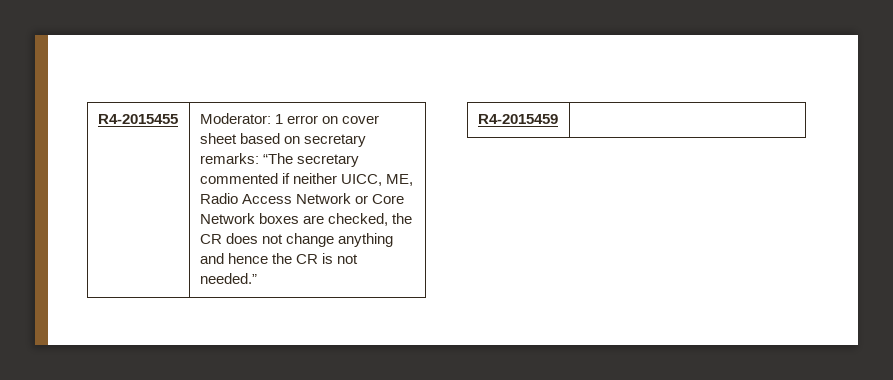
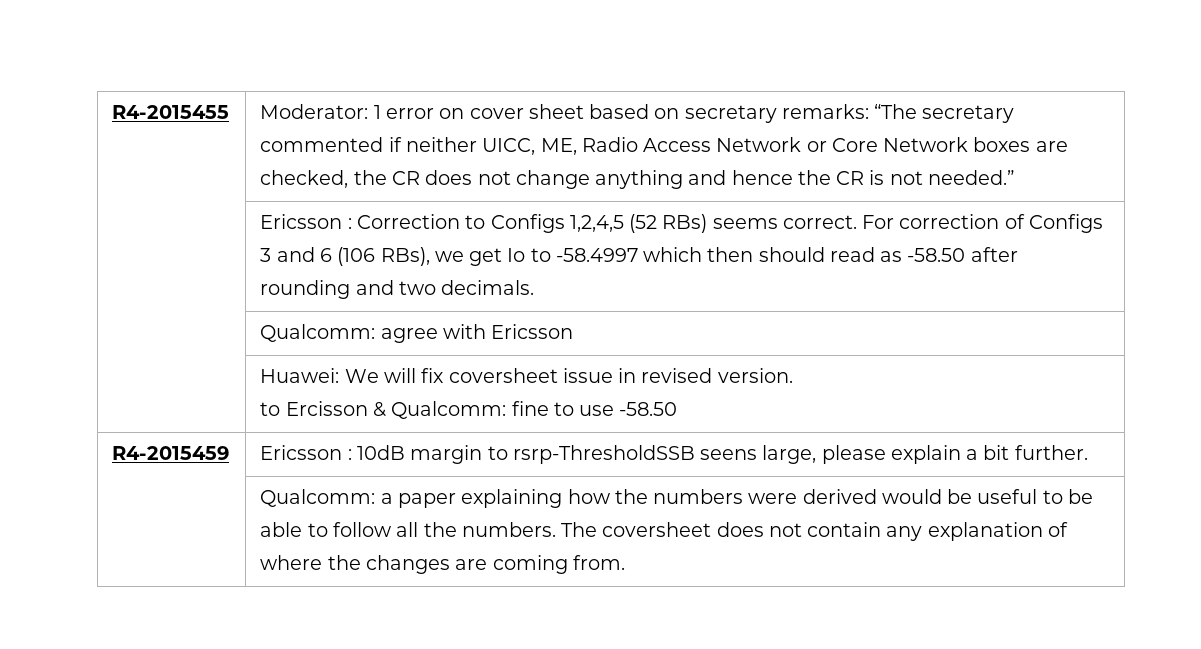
- R4-2015459 |
+ | Ericsson : Correction to Configs 1,2,4,5 (52 RBs) seems correct. For correction of Configs 3 and 6 (106 RBs), we get Io to -58.4997 which then should read as -58.50 after rounding and two decimals.
+ | Qualcomm: agree with Ericsson
+ | Huawei: We will fix coversheet issue in revised version.
+ to Ercisson & Qualcomm: fine to use -58.50
+ R4-2015459 | Ericsson : 10dB margin to rsrp-ThresholdSSB seens large, please explain a bit further.
+ | Qualcomm: a paper explaining how the numbers were derived would be useful to be able to follow all the numbers. The coversheet does not contain any explanation of where the changes are coming from.

